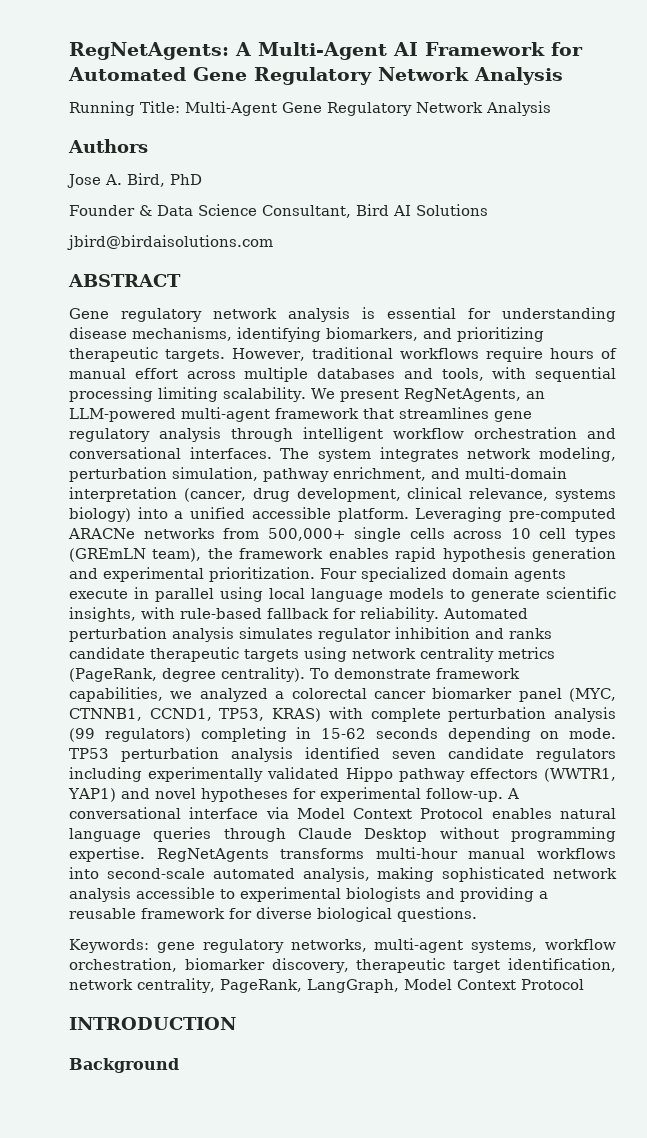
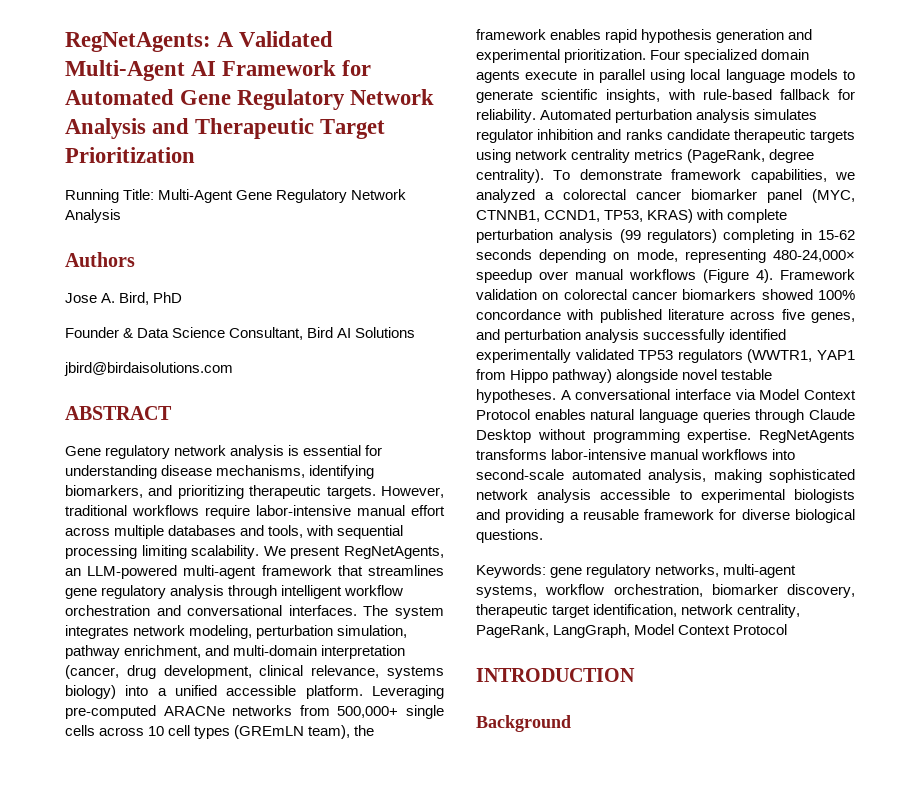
- RegNetAgents: A Multi-Agent AI Framework for Automated Gene Regulatory Network Analysis
+ RegNetAgents: A Validated Multi-Agent AI Framework for Automated Gene Regulatory Network Analysis and Therapeutic Target Prioritization
- However, traditional workflows require hours of manual effort across multiple databases and tools, with sequential processing limiting scalability.
+ However, traditional workflows require labor-intensive manual effort across multiple databases and tools, with sequential processing limiting scalability.
- To demonstrate framework capabilities, we analyzed a colorectal cancer biomarker panel (MYC, CTNNB1, CCND1, TP53, KRAS) with complete perturbation analysis (99 regulators) completing in 15-62 seconds depending on mode. TP53 perturbation analysis identified seven candidate regulators including experimentally validated Hippo pathway effectors (WWTR1, YAP1) and novel hypotheses for experimental follow-up.
+ To demonstrate framework capabilities, we analyzed a colorectal cancer biomarker panel (MYC, CTNNB1, CCND1, TP53, KRAS) with complete perturbation analysis (99 regulators) completing in 15-62 seconds depending on mode, representing 480-24,000× speedup over manual workflows (Figure 4). Framework validation on colorectal cancer biomarkers showed 100% concordance with published literature across five genes, and perturbation analysis successfully identified experimentally validated TP53 regulators (WWTR1, YAP1 from Hippo pathway) alongside novel testable hypotheses.
- RegNetAgents transforms multi-hour manual workflows into second-scale automated analysis, making sophisticated network analysis accessible to experimental biologists and providing a reusable framework for diverse biological questions.
+ RegNetAgents transforms labor-intensive manual workflows into second-scale automated analysis, making sophisticated network analysis accessible to experimental biologists and providing a reusable framework for diverse biological questions.

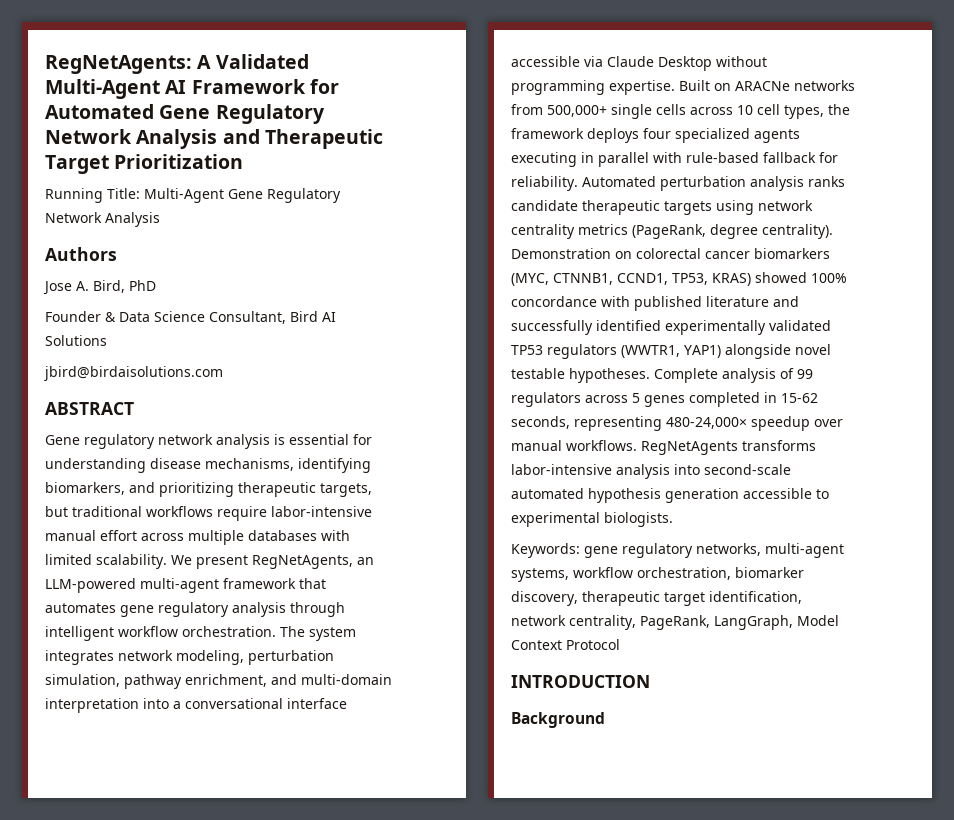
- Gene regulatory network analysis is essential for understanding disease mechanisms, identifying biomarkers, and prioritizing therapeutic targets. However, traditional workflows require labor-intensive manual effort across multiple databases and tools, with sequential processing limiting scalability.
+ Gene regulatory network analysis is essential for understanding disease mechanisms, identifying biomarkers, and prioritizing therapeutic targets, but traditional workflows require labor-intensive manual effort across multiple databases with limited scalability.
- We present RegNetAgents, an LLM-powered multi-agent framework that streamlines gene regulatory analysis through intelligent workflow orchestration and conversational interfaces.
+ We present RegNetAgents, an LLM-powered multi-agent framework that automates gene regulatory analysis through intelligent workflow orchestration.
- The system integrates network modeling, perturbation simulation, pathway enrichment, and multi-domain interpretation (cancer, drug development, clinical relevance, systems biology) into a unified accessible platform. Leveraging pre-computed ARACNe networks from 500,000+ single cells across 10 cell types (GREmLN team), the framework enables rapid hypothesis generation and experimental prioritization. Four specialized domain agents execute in parallel using local language models to generate scientific insights, with rule-based fallback for reliability.
+ The system integrates network modeling, perturbation simulation, pathway enrichment, and multi-domain interpretation into a conversational interface accessible via Claude Desktop without programming expertise. Built on ARACNe networks from 500,000+ single cells across 10 cell types, the framework deploys four specialized agents executing in parallel with rule-based fallback for reliability.
- Automated perturbation analysis simulates regulator inhibition and ranks candidate therapeutic targets using network centrality metrics (PageRank, degree centrality).
+ Automated perturbation analysis ranks candidate therapeutic targets using network centrality metrics (PageRank, degree centrality).
- To demonstrate framework capabilities, we analyzed a colorectal cancer biomarker panel (MYC, CTNNB1, CCND1, TP53, KRAS) with complete perturbation analysis (99 regulators) completing in 15-62 seconds depending on mode, representing 480-24,000× speedup over manual workflows (Figure 4). Framework validation on colorectal cancer biomarkers showed 100% concordance with published literature across five genes, and perturbation analysis successfully identified experimentally validated TP53 regulators (WWTR1, YAP1 from Hippo pathway) alongside novel testable hypotheses. A conversational interface via Model Context Protocol enables natural language queries through Claude Desktop without programming expertise.
+ Demonstration on colorectal cancer biomarkers (MYC, CTNNB1, CCND1, TP53, KRAS) showed 100% concordance with published literature and successfully identified experimentally validated TP53 regulators (WWTR1, YAP1) alongside novel testable hypotheses. Complete analysis of 99 regulators across 5 genes completed in 15-62 seconds, representing 480-24,000× speedup over manual workflows.
- RegNetAgents transforms labor-intensive manual workflows into second-scale automated analysis, making sophisticated network analysis accessible to experimental biologists and providing a reusable framework for diverse biological questions.
+ RegNetAgents transforms labor-intensive analysis into second-scale automated hypothesis generation accessible to experimental biologists.

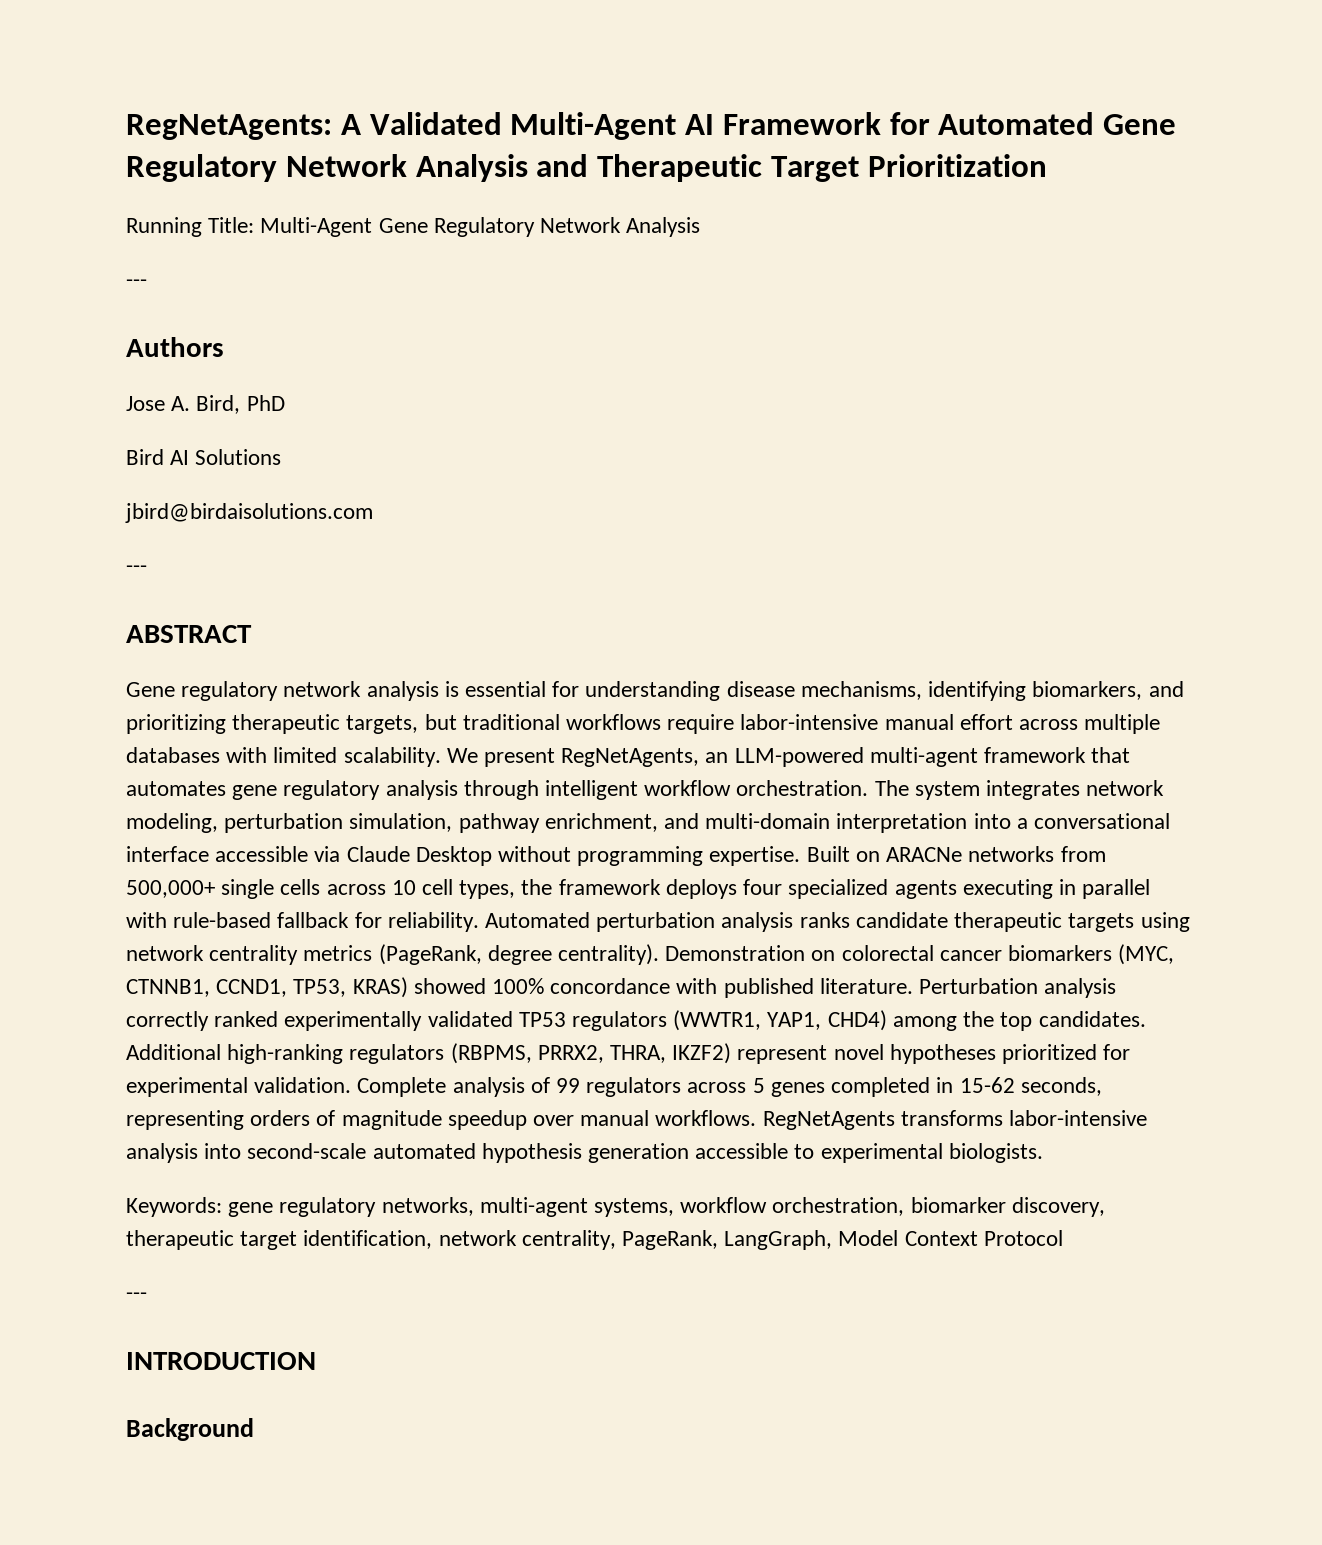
  Running Title: Multi-Agent Gene Regulatory Network Analysis
+ ---
- Founder & Data Science Consultant, Bird AI Solutions
+ Bird AI Solutions
  jbird@birdaisolutions.com
+ ---
- Demonstration on colorectal cancer biomarkers (MYC, CTNNB1, CCND1, TP53, KRAS) showed 100% concordance with published literature and successfully identified experimentally validated TP53 regulators (WWTR1, YAP1) alongside novel testable hypotheses.
+ Demonstration on colorectal cancer biomarkers (MYC, CTNNB1, CCND1, TP53, KRAS) showed 100% concordance with published literature. Perturbation analysis correctly ranked experimentally validated TP53 regulators (WWTR1, YAP1, CHD4) among the top candidates. Additional high-ranking regulators (RBPMS, PRRX2, THRA, IKZF2) represent novel hypotheses prioritized for experimental validation.
- Complete analysis of 99 regulators across 5 genes completed in 15-62 seconds, representing 480-24,000× speedup over manual workflows.
+ Complete analysis of 99 regulators across 5 genes completed in 15-62 seconds, representing orders of magnitude speedup over manual workflows.
  Keywords: gene regulatory networks, multi-agent systems, workflow orchestration, biomarker discovery, therapeutic target identification, network centrality, PageRank, LangGraph, Model Context Protocol
+ ---

